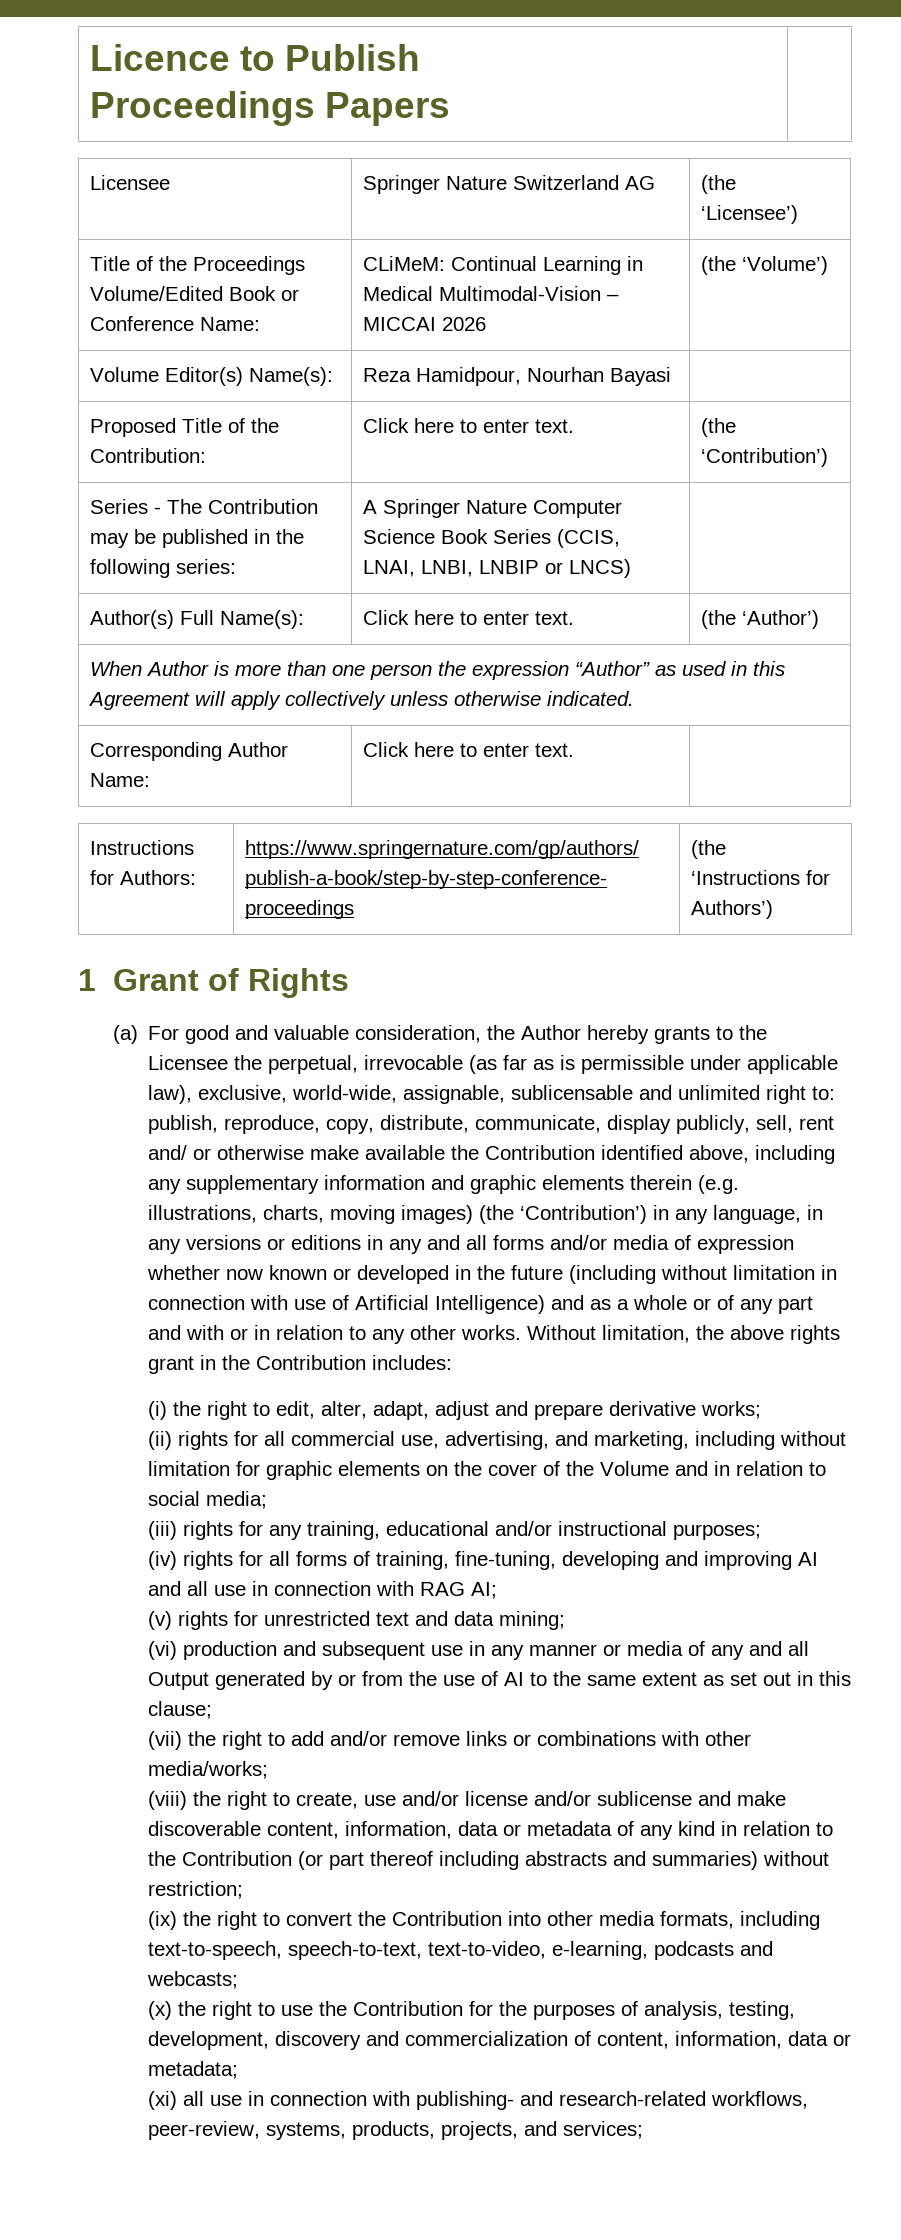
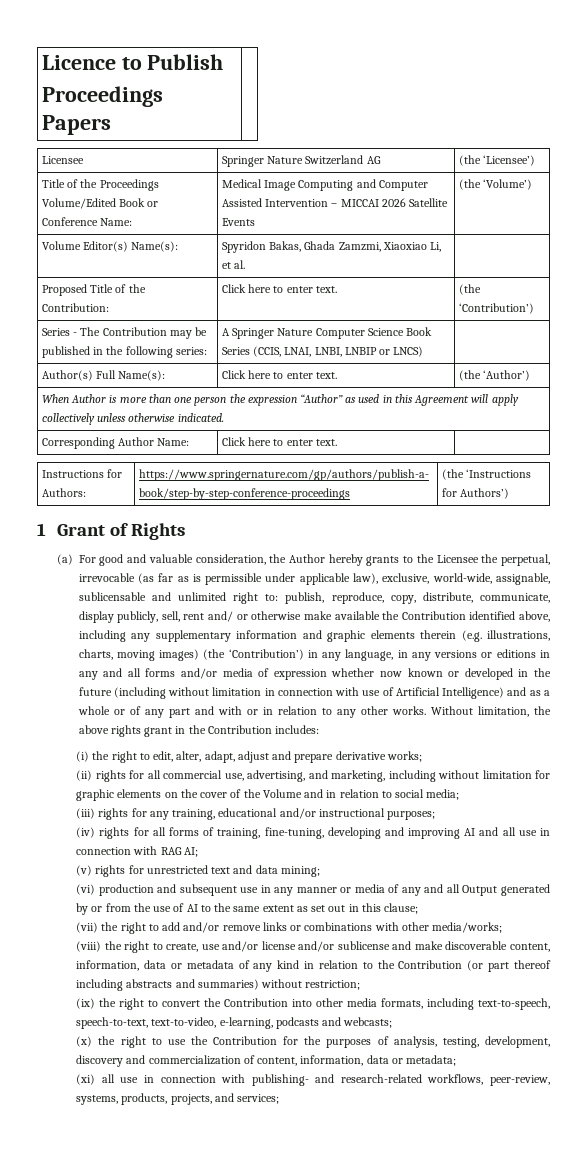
- Title of the Proceedings Volume/Edited Book or Conference Name: | CLiMeM: Continual Learning in Medical Multimodal-Vision – MICCAI 2026 | (the ‘Volume’)
+ Title of the Proceedings Volume/Edited Book or Conference Name: | Medical Image Computing and Computer Assisted Intervention – MICCAI 2026 Satellite Events | (the ‘Volume’)
- Volume Editor(s) Name(s): | Reza Hamidpour, Nourhan Bayasi |
+ Volume Editor(s) Name(s): | Spyridon Bakas, Ghada Zamzmi, Xiaoxiao Li, et al. |

